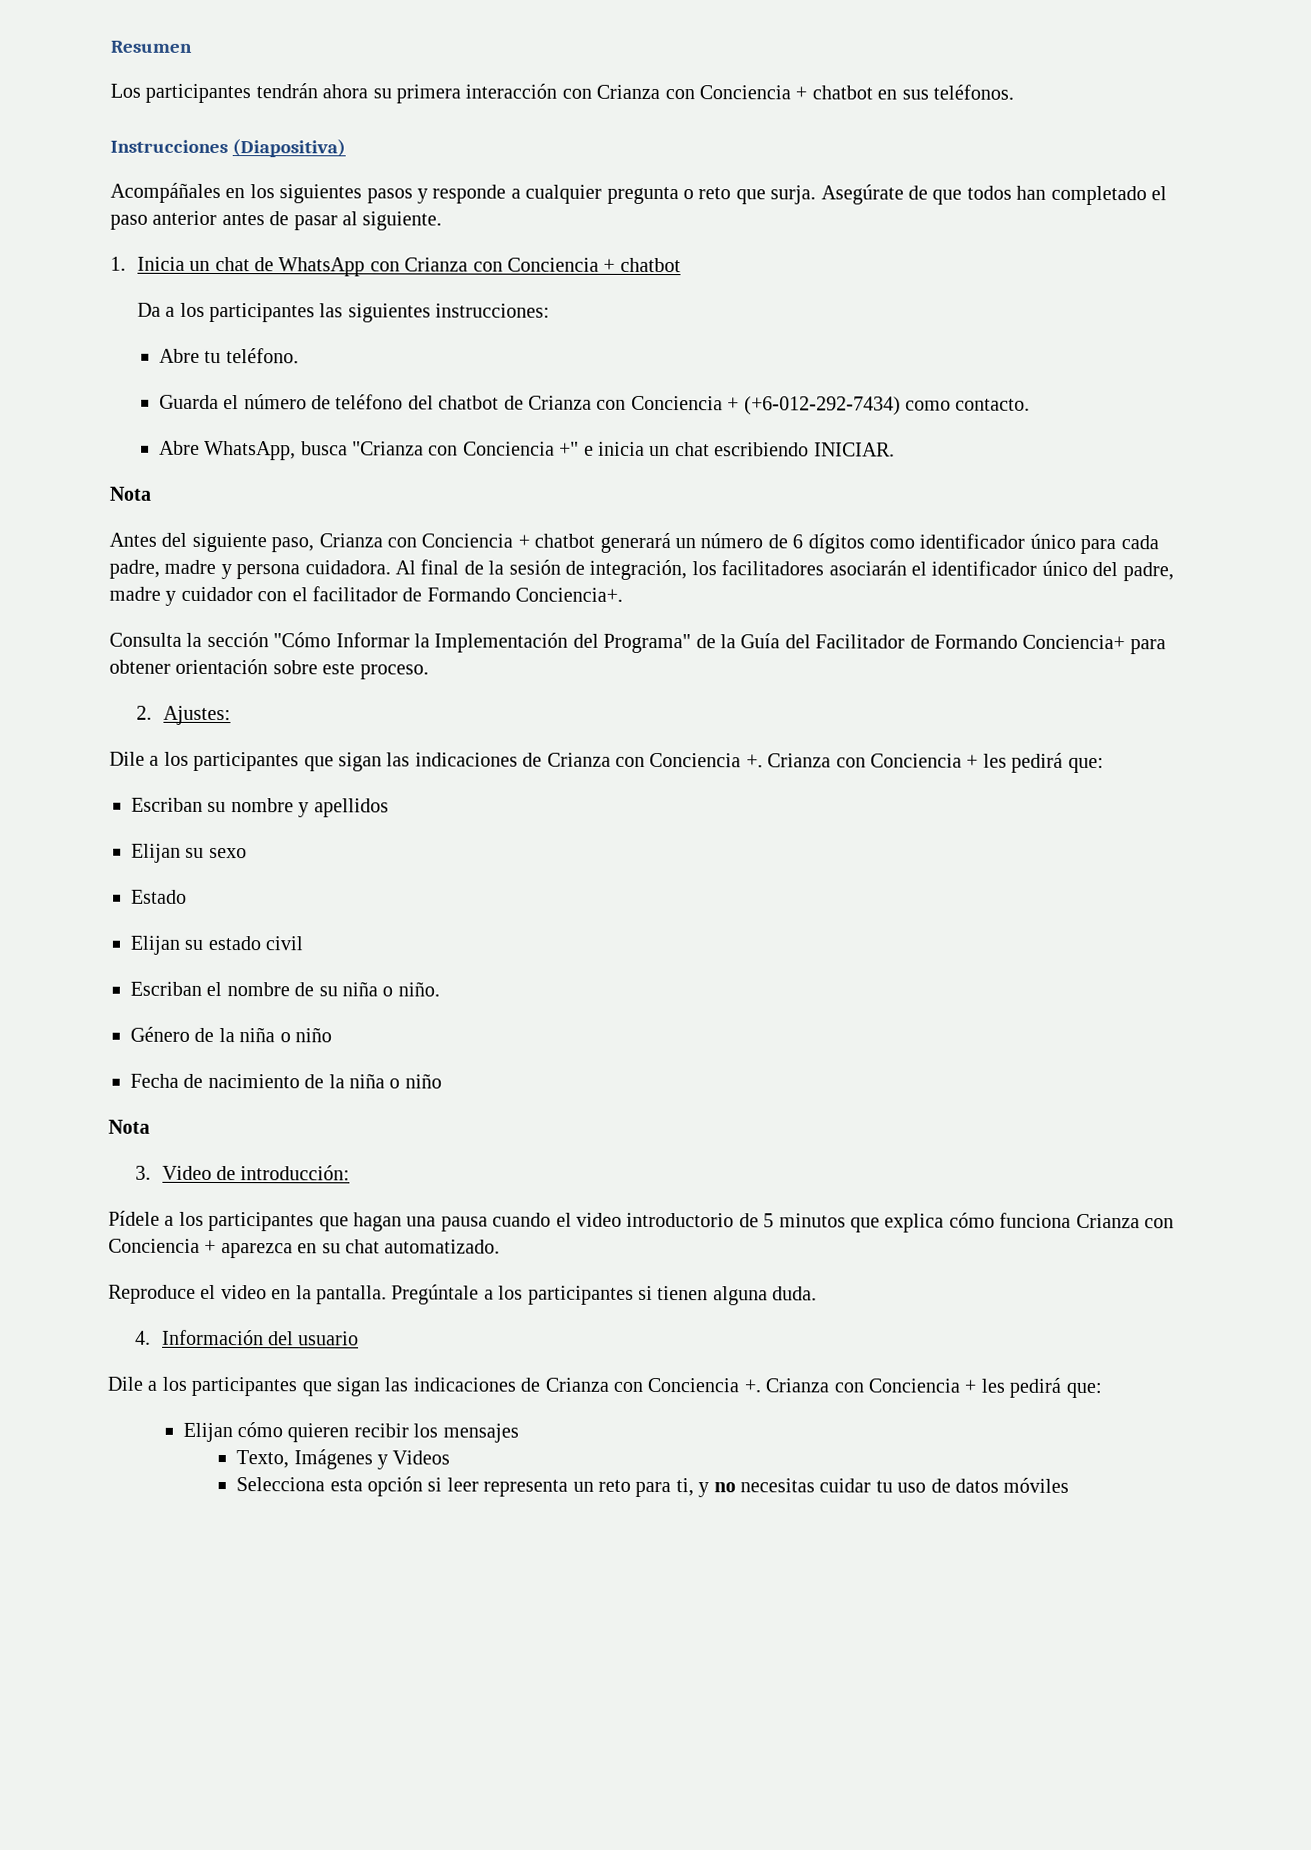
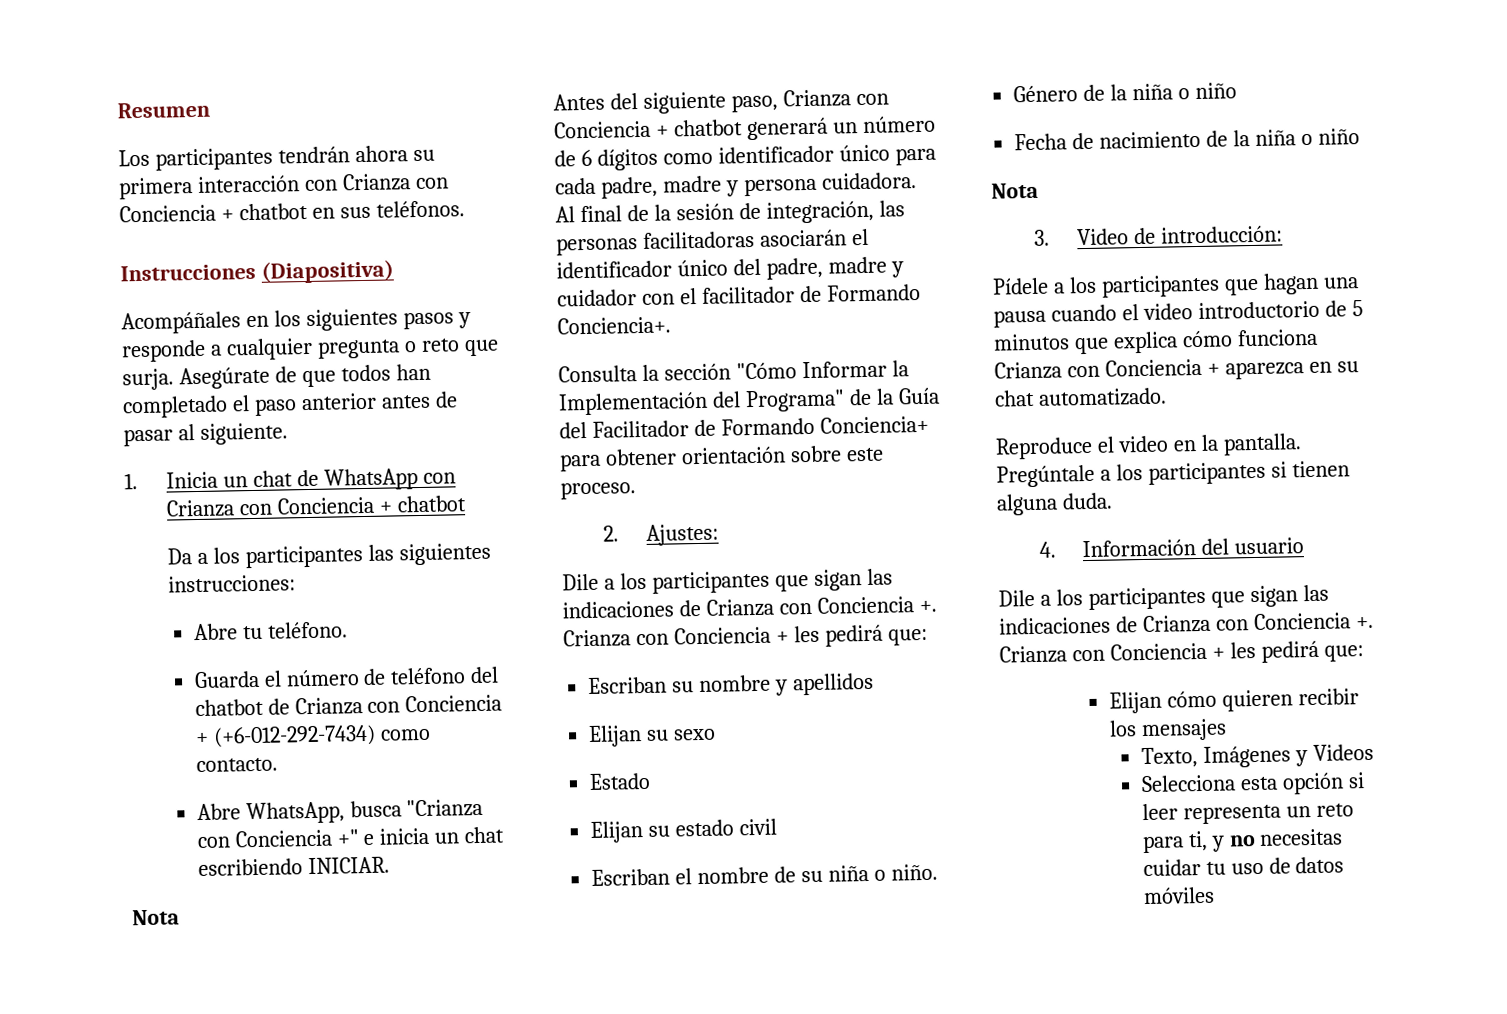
- Al final de la sesión de integración, los facilitadores asociarán el identificador único del padre, madre y cuidador con el facilitador de Formando Conciencia+.
+ Al final de la sesión de integración, las personas facilitadoras asociarán el identificador único del padre, madre y cuidador con el facilitador de Formando Conciencia+.

